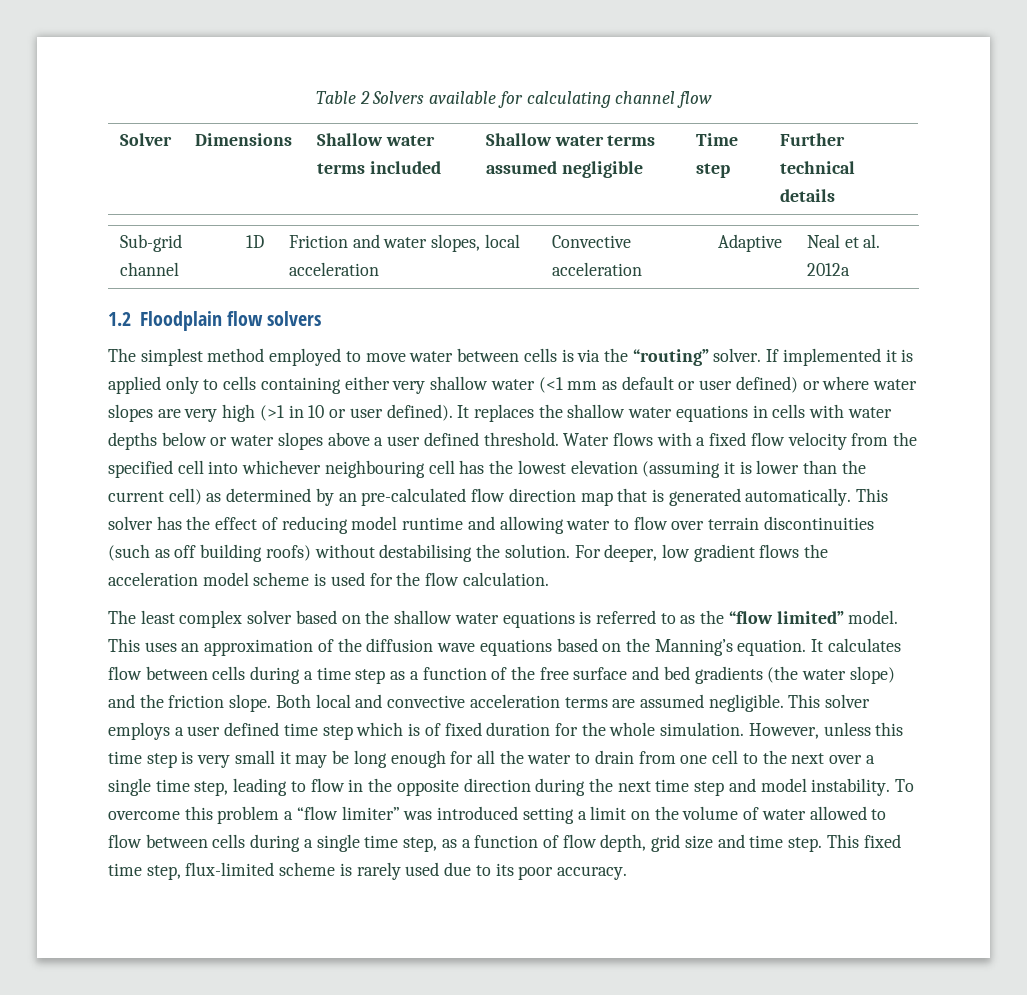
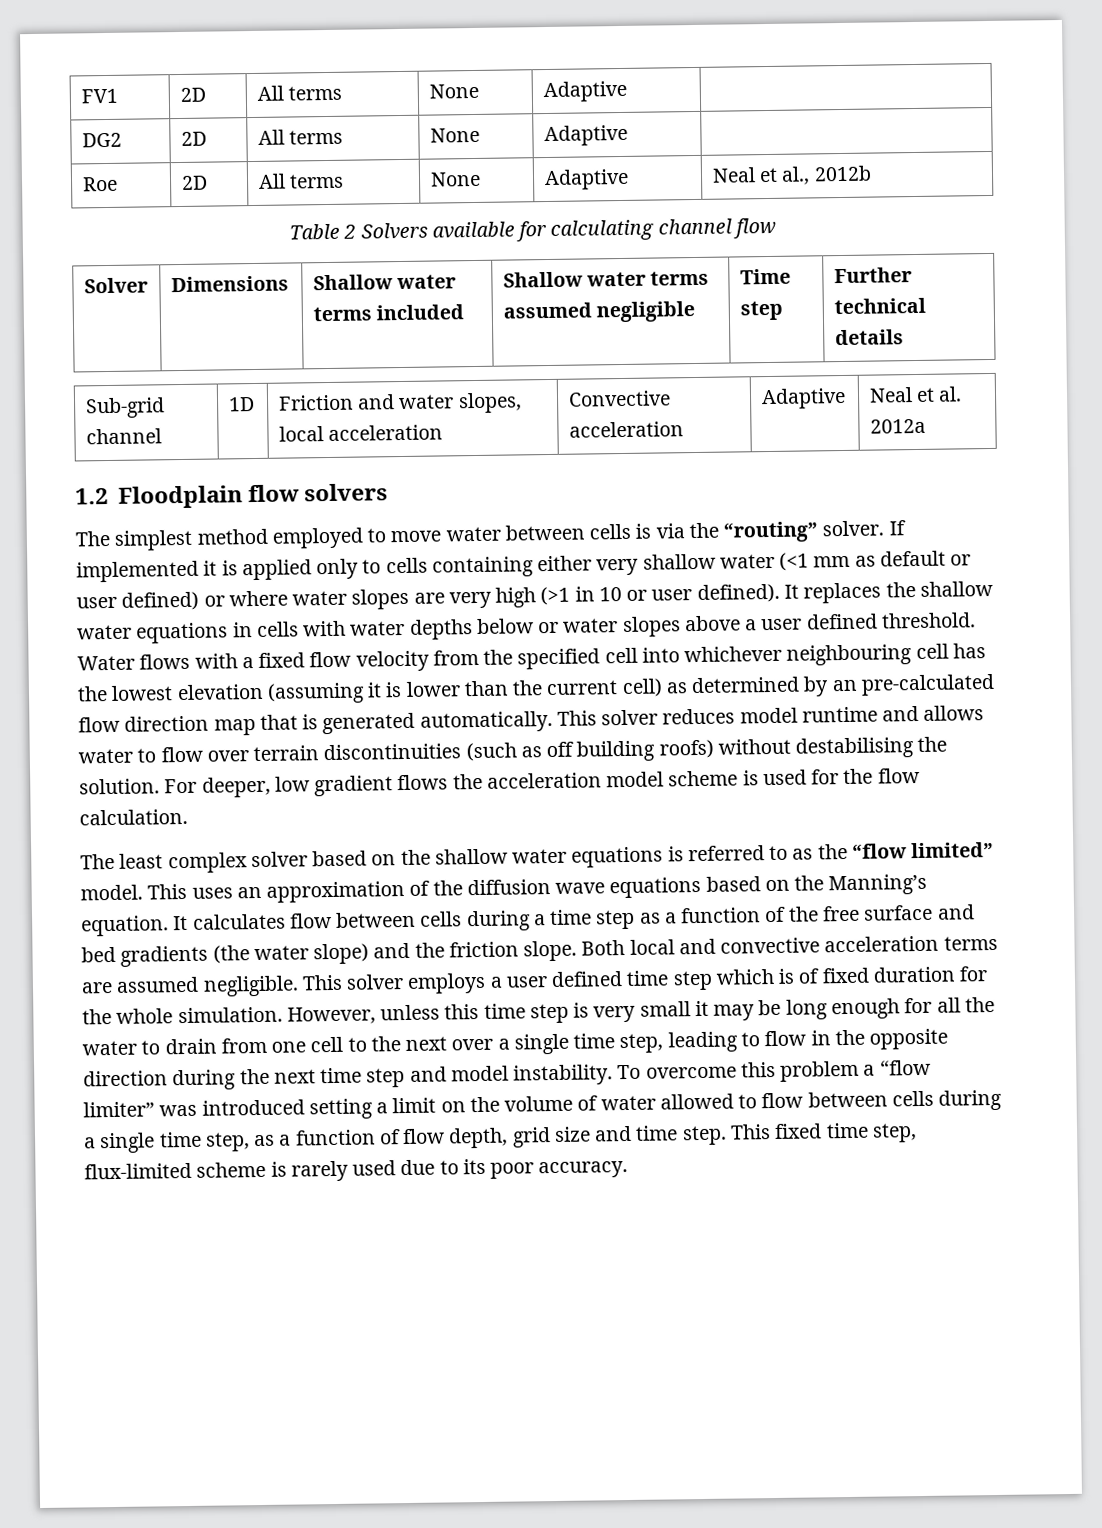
+ FV1 | 2D | All terms | None | Adaptive |
+ DG2 | 2D | All terms | None | Adaptive |
+ Roe | 2D | All terms | None | Adaptive | Neal et al., 2012b
- This solver has the effect of reducing model runtime and allowing water to flow over terrain discontinuities (such as off building roofs) without destabilising the solution.
+ This solver reduces model runtime and allows water to flow over terrain discontinuities (such as off building roofs) without destabilising the solution.

